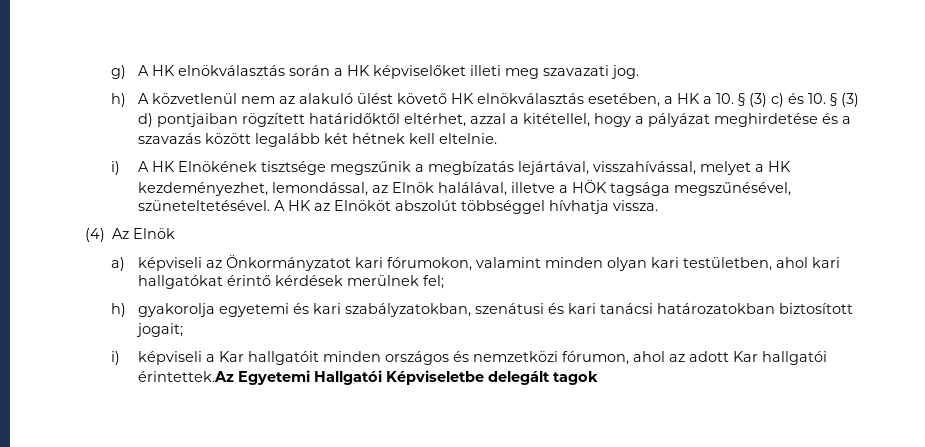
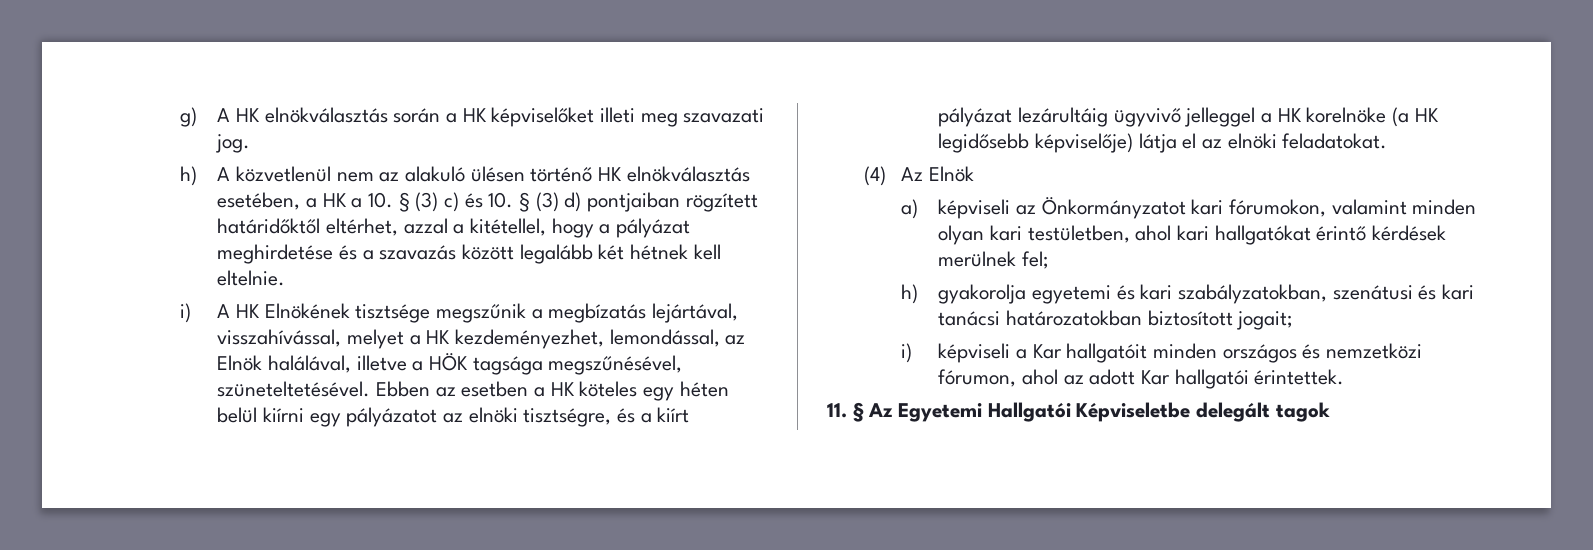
- h) A közvetlenül nem az alakuló ülést követő HK elnökválasztás esetében, a HK a 10. § (3) c) és 10. § (3) d) pontjaiban rögzített határidőktől eltérhet, azzal a kitétellel, hogy a pályázat meghirdetése és a szavazás között legalább két hétnek kell eltelnie.
+ h) A közvetlenül nem az alakuló ülésen történő HK elnökválasztás esetében, a HK a 10. § (3) c) és 10. § (3) d) pontjaiban rögzített határidőktől eltérhet, azzal a kitétellel, hogy a pályázat meghirdetése és a szavazás között legalább két hétnek kell eltelnie.
- A HK az Elnököt abszolút többséggel hívhatja vissza.
+ Ebben az esetben a HK köteles egy héten belül kiírni egy pályázatot az elnöki tisztségre, és a kiírt pályázat lezárultáig ügyvivő jelleggel a HK korelnöke (a HK legidősebb képviselője) látja el az elnöki feladatokat.
- i) képviseli a Kar hallgatóit minden országos és nemzetközi fórumon, ahol az adott Kar hallgatói érintettek.Az Egyetemi Hallgatói Képviseletbe delegált tagok
+ i) képviseli a Kar hallgatóit minden országos és nemzetközi fórumon, ahol az adott Kar hallgatói érintettek.
+ 11. § Az Egyetemi Hallgatói Képviseletbe delegált tagok

